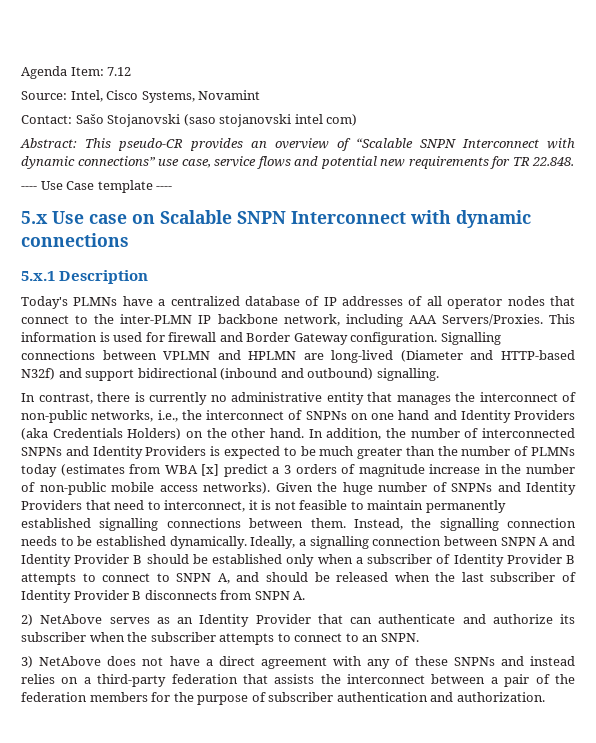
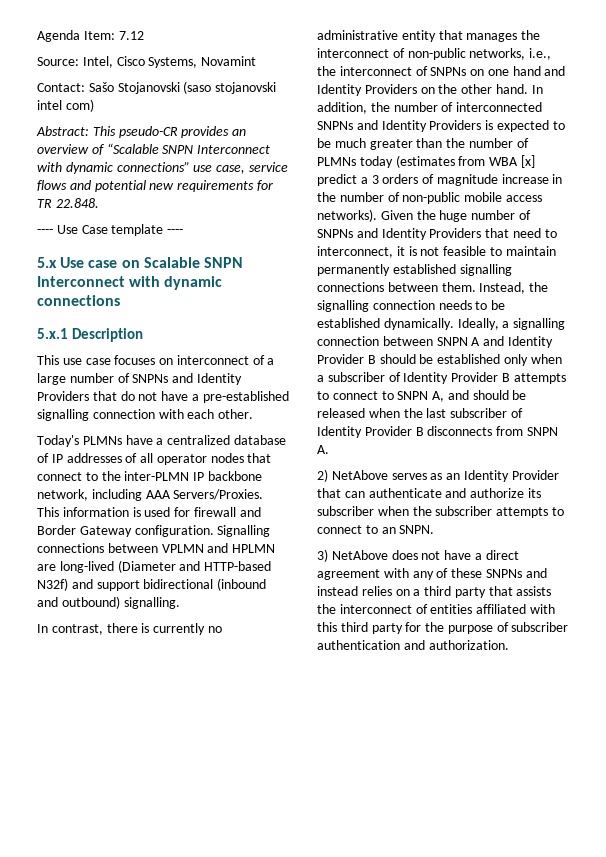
+ This use case focuses on interconnect of a large number of SNPNs and Identity Providers that do not have a pre-established signalling connection with each other.
- In contrast, there is currently no administrative entity that manages the interconnect of non-public networks, i.e., the interconnect of SNPNs on one hand and Identity Providers (aka Credentials Holders) on the other hand.
+ In contrast, there is currently no administrative entity that manages the interconnect of non-public networks, i.e., the interconnect of SNPNs on one hand and Identity Providers on the other hand.
- 3) NetAbove does not have a direct agreement with any of these SNPNs and instead relies on a third-party federation that assists the interconnect between a pair of the federation members for the purpose of subscriber authentication and authorization.
+ 3) NetAbove does not have a direct agreement with any of these SNPNs and instead relies on a third party that assists the interconnect of entities affiliated with this third party for the purpose of subscriber authentication and authorization.

